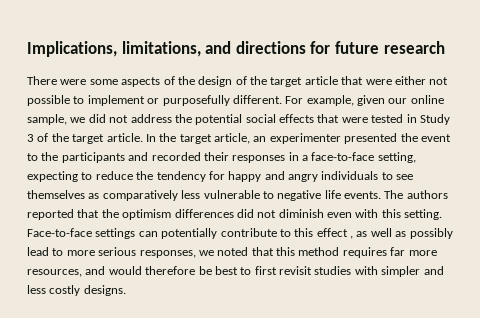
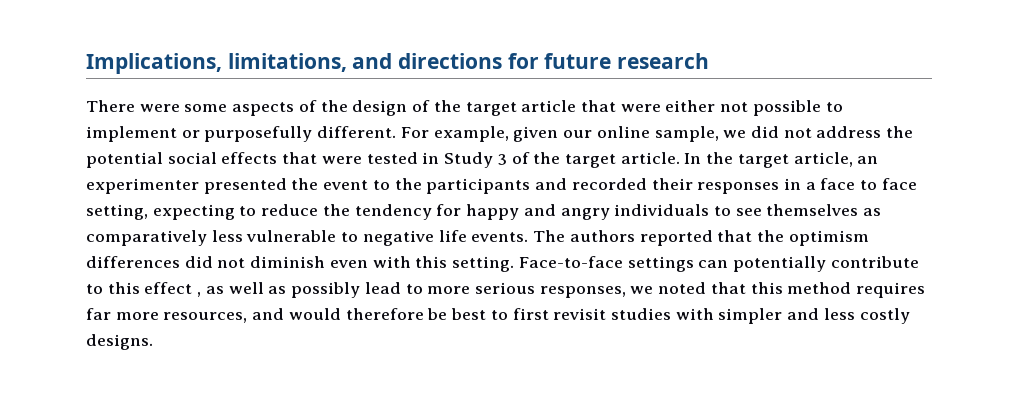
- In the target article, an experimenter presented the event to the participants and recorded their responses in a face-to-face setting, expecting to reduce the tendency for happy and angry individuals to see themselves as comparatively less vulnerable to negative life events.
+ In the target article, an experimenter presented the event to the participants and recorded their responses in a face to face setting, expecting to reduce the tendency for happy and angry individuals to see themselves as comparatively less vulnerable to negative life events.

